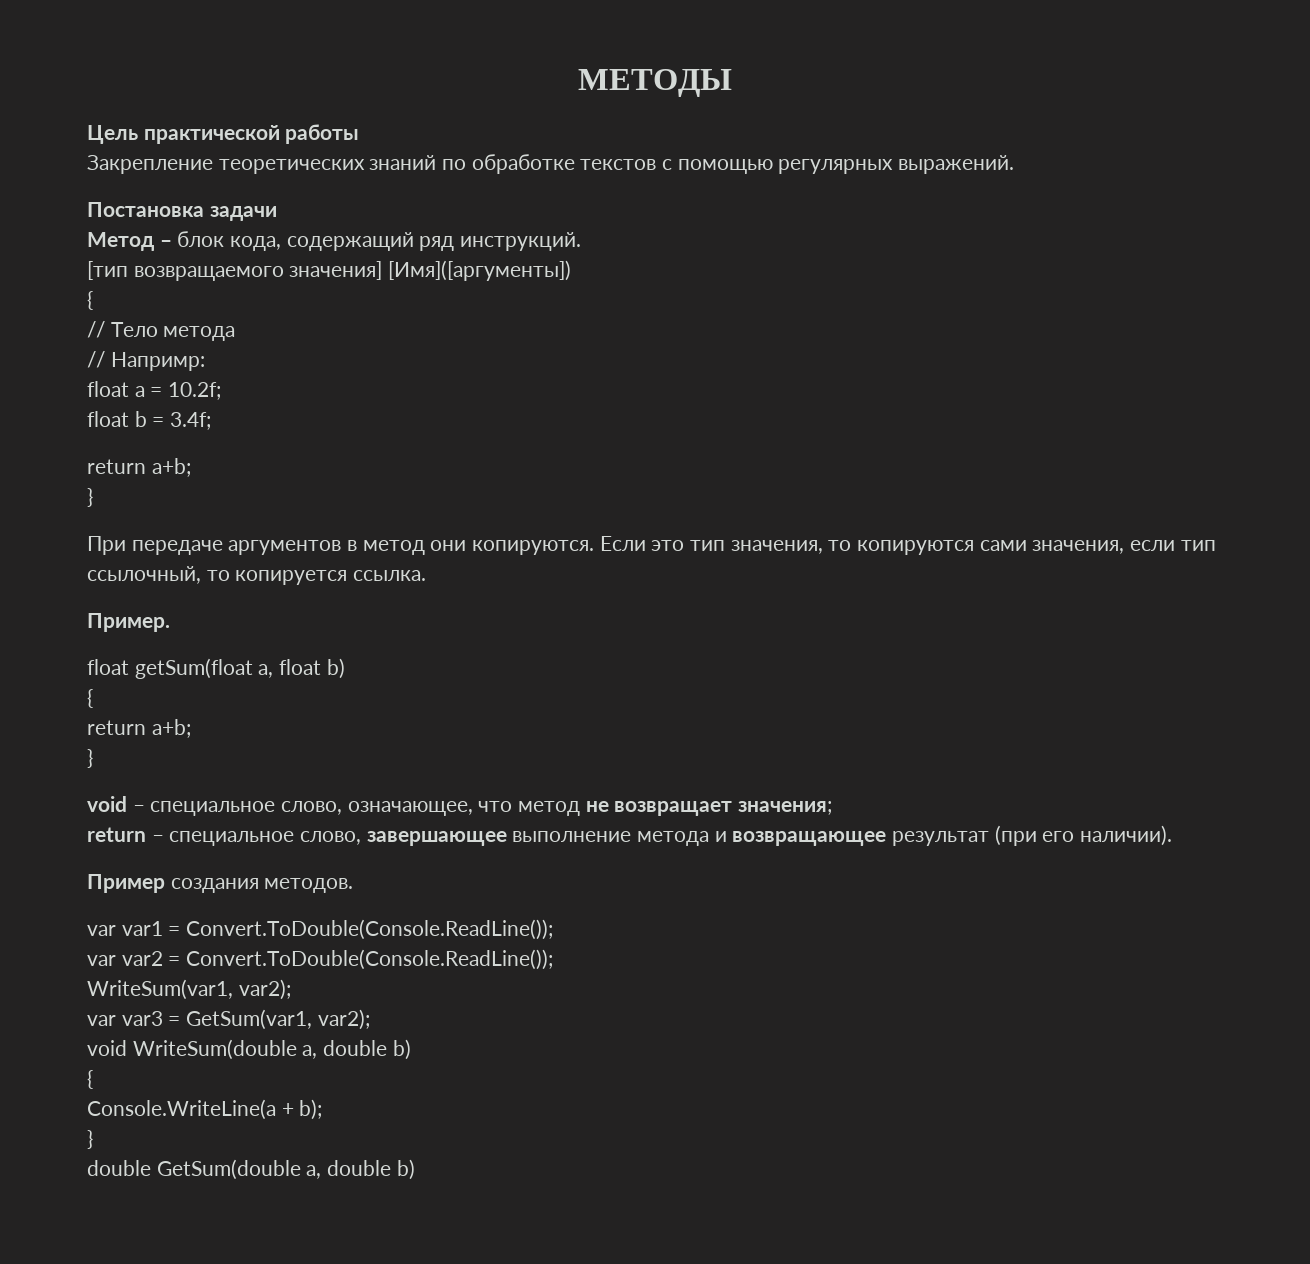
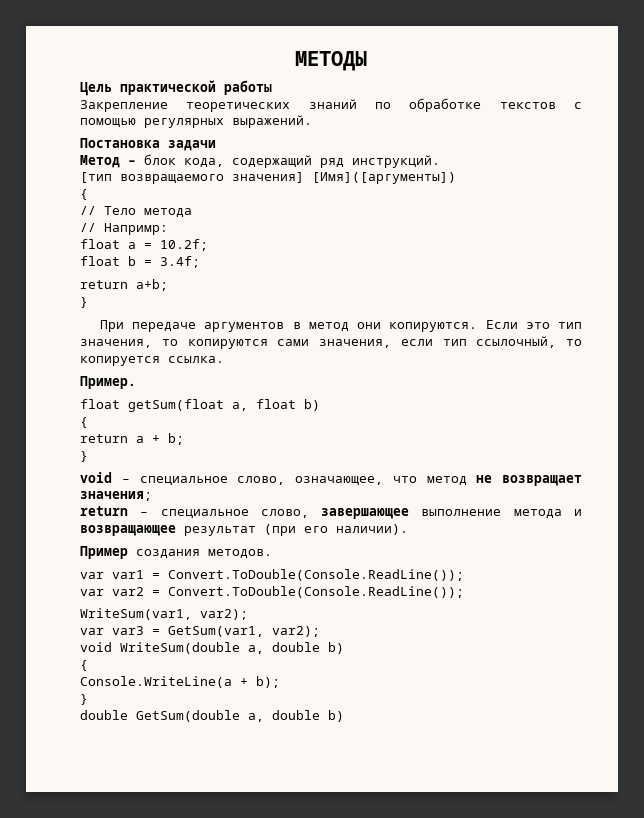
  float getSum(float a, float b)
  {
- return a+b;
+ return a + b;

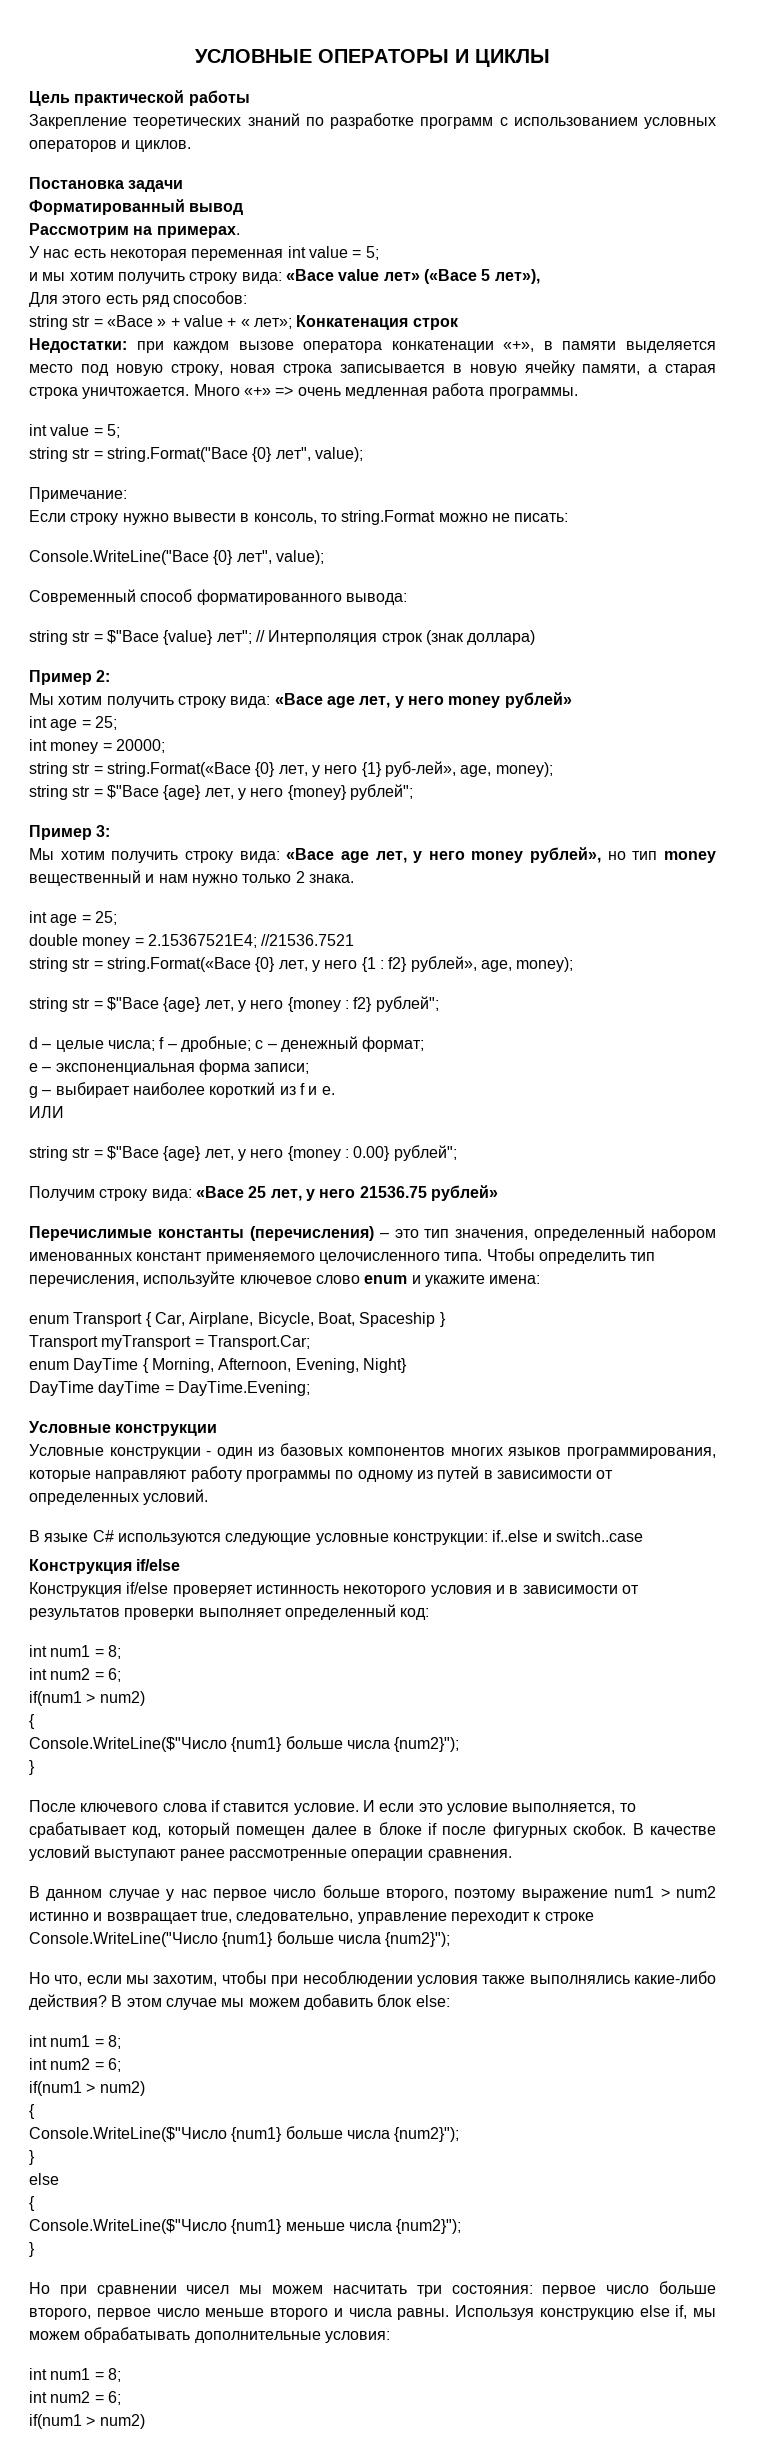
- МЕТОДЫ
+ УСЛОВНЫЕ ОПЕРАТОРЫ И ЦИКЛЫ
- Закрепление теоретических знаний по обработке текстов с помощью регулярных выражений.
+ Закрепление теоретических знаний по разработке программ с использованием условных операторов и циклов.
  Постановка задачи
- Метод – блок кода, содержащий ряд инструкций.
- [тип возвращаемого значения] [Имя]([аргументы])
+ Форматированный вывод
+ Рассмотрим на примерах.
+ У нас есть некоторая переменная int value = 5;
+ и мы хотим получить строку вида: «Васе value лет» («Васе 5 лет»),
+ Для этого есть ряд способов:
+ string str = «Васе » + value + « лет»; Конкатенация строк
+ Недостатки: при каждом вызове оператора конкатенации «+», в памяти выделяется место под новую строку, новая строка записывается в новую ячейку памяти, а старая строка уничтожается. Много «+» => очень медленная работа программы.
+ int value = 5;
+ string str = string.Format("Васе {0} лет", value);
+ Примечание:
+ Если строку нужно вывести в консоль, то string.Format можно не писать:
+ Console.WriteLine("Васе {0} лет", value);
+ Современный способ форматированного вывода:
+ string str = $"Васе {value} лет"; // Интерполяция строк (знак доллара)
+ Пример 2:
+ Мы хотим получить строку вида: «Васе age лет, у него money рублей»
+ int age = 25;
+ int money = 20000;
+ string str = string.Format(«Васе {0} лет, у него {1} руб-лей», age, money);
+ string str = $"Васе {age} лет, у него {money} рублей";
+ Пример 3:
+ Мы хотим получить строку вида: «Васе age лет, у него money рублей», но тип money вещественный и нам нужно только 2 знака.
+ int age = 25;
+ double money = 2.15367521E4; //21536.7521
+ string str = string.Format(«Васе {0} лет, у него {1 : f2} рублей», age, money);
+ string str = $"Васе {age} лет, у него {money : f2} рублей";
+ d – целые числа; f – дробные; c – денежный формат;
+ e – экспоненциальная форма записи;
+ g – выбирает наиболее короткий из f и e.
+ ИЛИ
+ string str = $"Васе {age} лет, у него {money : 0.00} рублей";
+ Получим строку вида: «Васе 25 лет, у него 21536.75 рублей»
+ Перечислимые константы (перечисления) – это тип значения, определенный набором именованных констант применяемого целочисленного типа. Чтобы определить тип перечисления, используйте ключевое слово enum и укажите имена:
+ enum Transport { Car, Airplane, Bicycle, Boat, Spaceship }
+ Transport myTransport = Transport.Car;
+ enum DayTime { Morning, Afternoon, Evening, Night}
+ DayTime dayTime = DayTime.Evening;
+ Условные конструкции
+ Условные конструкции - один из базовых компонентов многих языков программирования, которые направляют работу программы по одному из путей в зависимости от определенных условий.
+ В языке C# используются следующие условные конструкции: if..else и switch..case
+ Конструкция if/else
+ Конструкция if/else проверяет истинность некоторого условия и в зависимости от результатов проверки выполняет определенный код:
+ int num1 = 8;
+ int num2 = 6;
+ if(num1 > num2)
  {
- // Тело метода
- // Напримр:
- float a = 10.2f;
- float b = 3.4f;
- return a+b;
+ Console.WriteLine($"Число {num1} больше числа {num2}");
  }
- При передаче аргументов в метод они копируются. Если это тип значения, то копируются сами значения, если тип ссылочный, то копируется ссылка.
- Пример.
- float getSum(float a, float b)
+ После ключевого слова if ставится условие. И если это условие выполняется, то срабатывает код, который помещен далее в блоке if после фигурных скобок. В качестве условий выступают ранее рассмотренные операции сравнения.
+ В данном случае у нас первое число больше второго, поэтому выражение num1 > num2 истинно и возвращает true, следовательно, управление переходит к строке Console.WriteLine("Число {num1} больше числа {num2}");
+ Но что, если мы захотим, чтобы при несоблюдении условия также выполнялись какие-либо действия? В этом случае мы можем добавить блок else:
+ int num1 = 8;
+ int num2 = 6;
+ if(num1 > num2)
  {
- return a + b;
+ Console.WriteLine($"Число {num1} больше числа {num2}");
  }
- void – специальное слово, означающее, что метод не возвращает значения;
- return – специальное слово, завершающее выполнение метода и возвращающее результат (при его наличии).
- Пример создания методов.
- var var1 = Convert.ToDouble(Console.ReadLine());
- var var2 = Convert.ToDouble(Console.ReadLine());
- WriteSum(var1, var2);
- var var3 = GetSum(var1, var2);
- void WriteSum(double a, double b)
+ else
  {
- Console.WriteLine(a + b);
+ Console.WriteLine($"Число {num1} меньше числа {num2}");
  }
- double GetSum(double a, double b)
+ Но при сравнении чисел мы можем насчитать три состояния: первое число больше второго, первое число меньше второго и числа равны. Используя конструкцию else if, мы можем обрабатывать дополнительные условия:
+ int num1 = 8;
+ int num2 = 6;
+ if(num1 > num2)

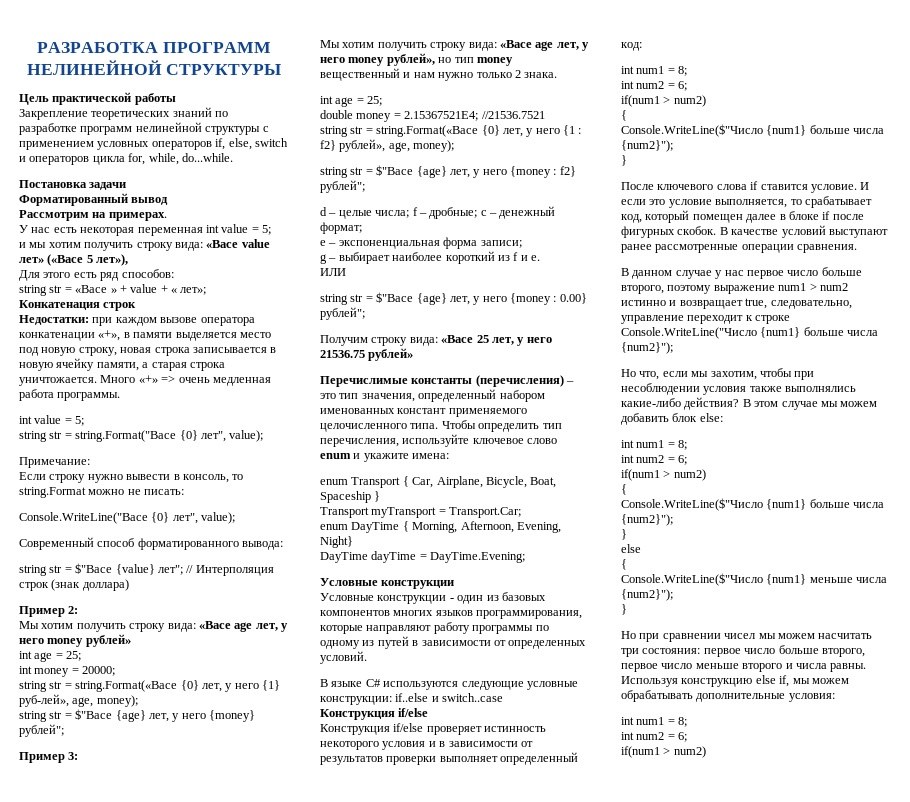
- УСЛОВНЫЕ ОПЕРАТОРЫ И ЦИКЛЫ
+ РАЗРАБОТКА ПРОГРАММ НЕЛИНЕЙНОЙ СТРУКТУРЫ
- Закрепление теоретических знаний по разработке программ с использованием условных операторов и циклов.
+ Закрепление теоретических знаний по разработке программ нелинейной структуры с применением условных операторов if, else, switch и операторов цикла for, while, do...while.

